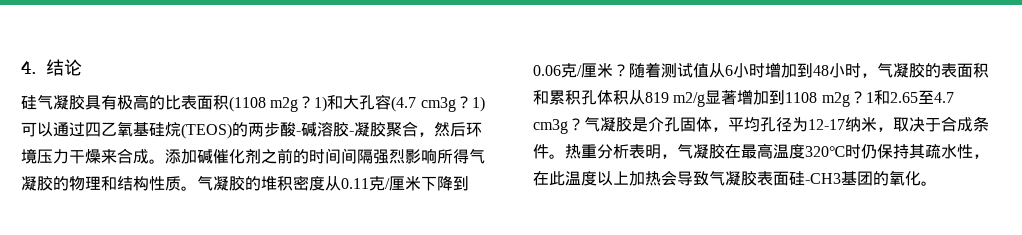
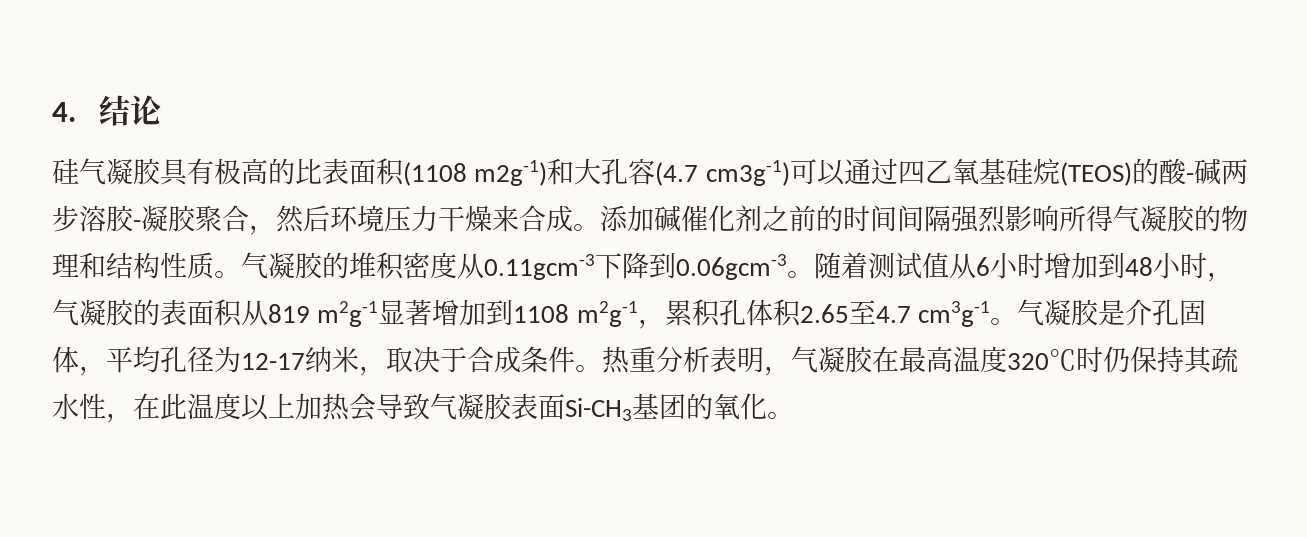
- 硅气凝胶具有极高的比表面积(1108 m2g？1)和大孔容(4.7 cm3g？1)可以通过四乙氧基硅烷(TEOS)的两步酸-碱溶胶-凝胶聚合，然后环境压力干燥来合成。
+ 硅气凝胶具有极高的比表面积(1108 m2g-1)和大孔容(4.7 cm3g-1)可以通过四乙氧基硅烷(TEOS)的酸-碱两步溶胶-凝胶聚合，然后环境压力干燥来合成。
- 气凝胶的堆积密度从0.11克/厘米下降到0.06克/厘米？
+ 气凝胶的堆积密度从0.11gcm-3下降到0.06gcm-3。
- 随着测试值从6小时增加到48小时，气凝胶的表面积和累积孔体积从819 m2/g显著增加到1108 m2g？1和2.65至4.7 cm3g？
+ 随着测试值从6小时增加到48小时，气凝胶的表面积从819 m2g-1显著增加到1108 m2g-1，累积孔体积2.65至4.7 cm3g-1。
- 热重分析表明，气凝胶在最高温度320℃时仍保持其疏水性，在此温度以上加热会导致气凝胶表面硅-CH3基团的氧化。
+ 热重分析表明，气凝胶在最高温度320℃时仍保持其疏水性，在此温度以上加热会导致气凝胶表面Si-CH3基团的氧化。

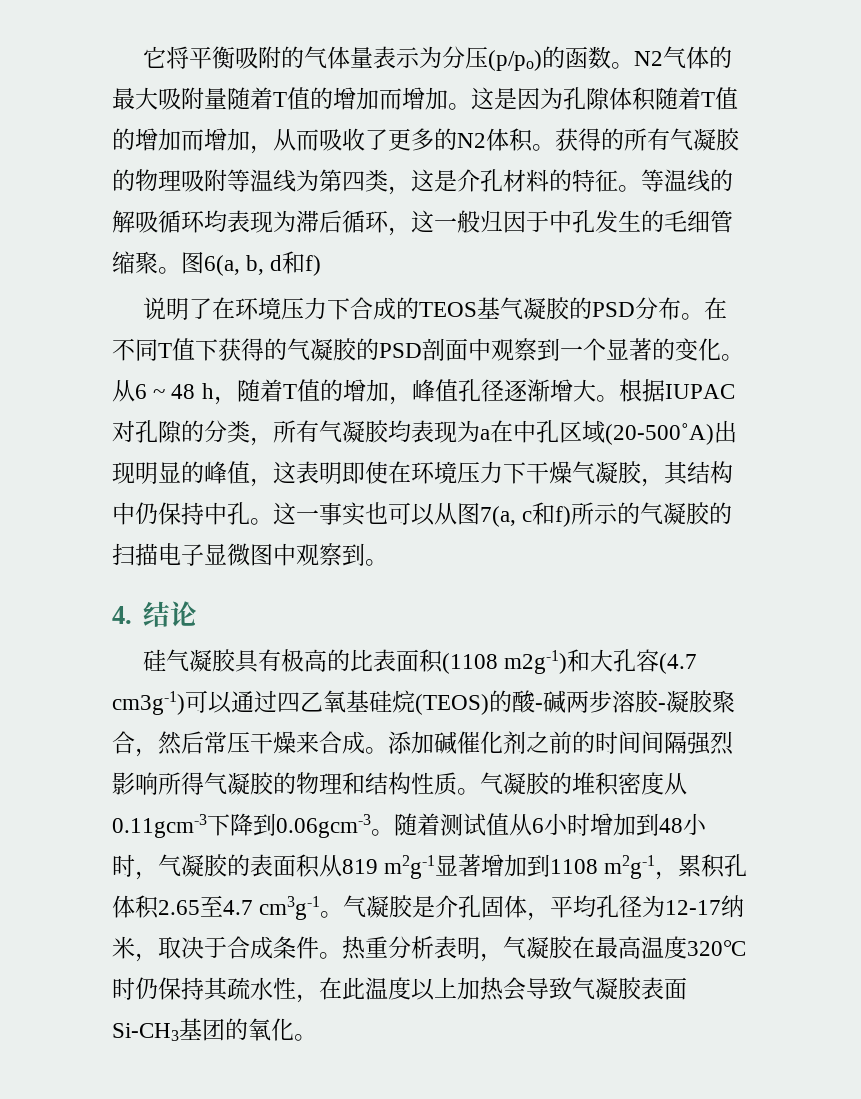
+ 它将平衡吸附的气体量表示为分压(p/po)的函数。N2气体的最大吸附量随着T值的增加而增加。这是因为孔隙体积随着T值的增加而增加，从而吸收了更多的N2体积。获得的所有气凝胶的物理吸附等温线为第四类，这是介孔材料的特征。等温线的解吸循环均表现为滞后循环，这一般归因于中孔发生的毛细管缩聚。图6(a, b, d和f)
+ 说明了在环境压力下合成的TEOS基气凝胶的PSD分布。在不同T值下获得的气凝胶的PSD剖面中观察到一个显著的变化。从6 ~ 48 h，随着T值的增加，峰值孔径逐渐增大。根据IUPAC对孔隙的分类，所有气凝胶均表现为a在中孔区域(20-500˚A)出现明显的峰值，这表明即使在环境压力下干燥气凝胶，其结构中仍保持中孔。这一事实也可以从图7(a, c和f)所示的气凝胶的扫描电子显微图中观察到。
- 硅气凝胶具有极高的比表面积(1108 m2g-1)和大孔容(4.7 cm3g-1)可以通过四乙氧基硅烷(TEOS)的酸-碱两步溶胶-凝胶聚合，然后环境压力干燥来合成。
+ 硅气凝胶具有极高的比表面积(1108 m2g-1)和大孔容(4.7 cm3g-1)可以通过四乙氧基硅烷(TEOS)的酸-碱两步溶胶-凝胶聚合，然后常压干燥来合成。

